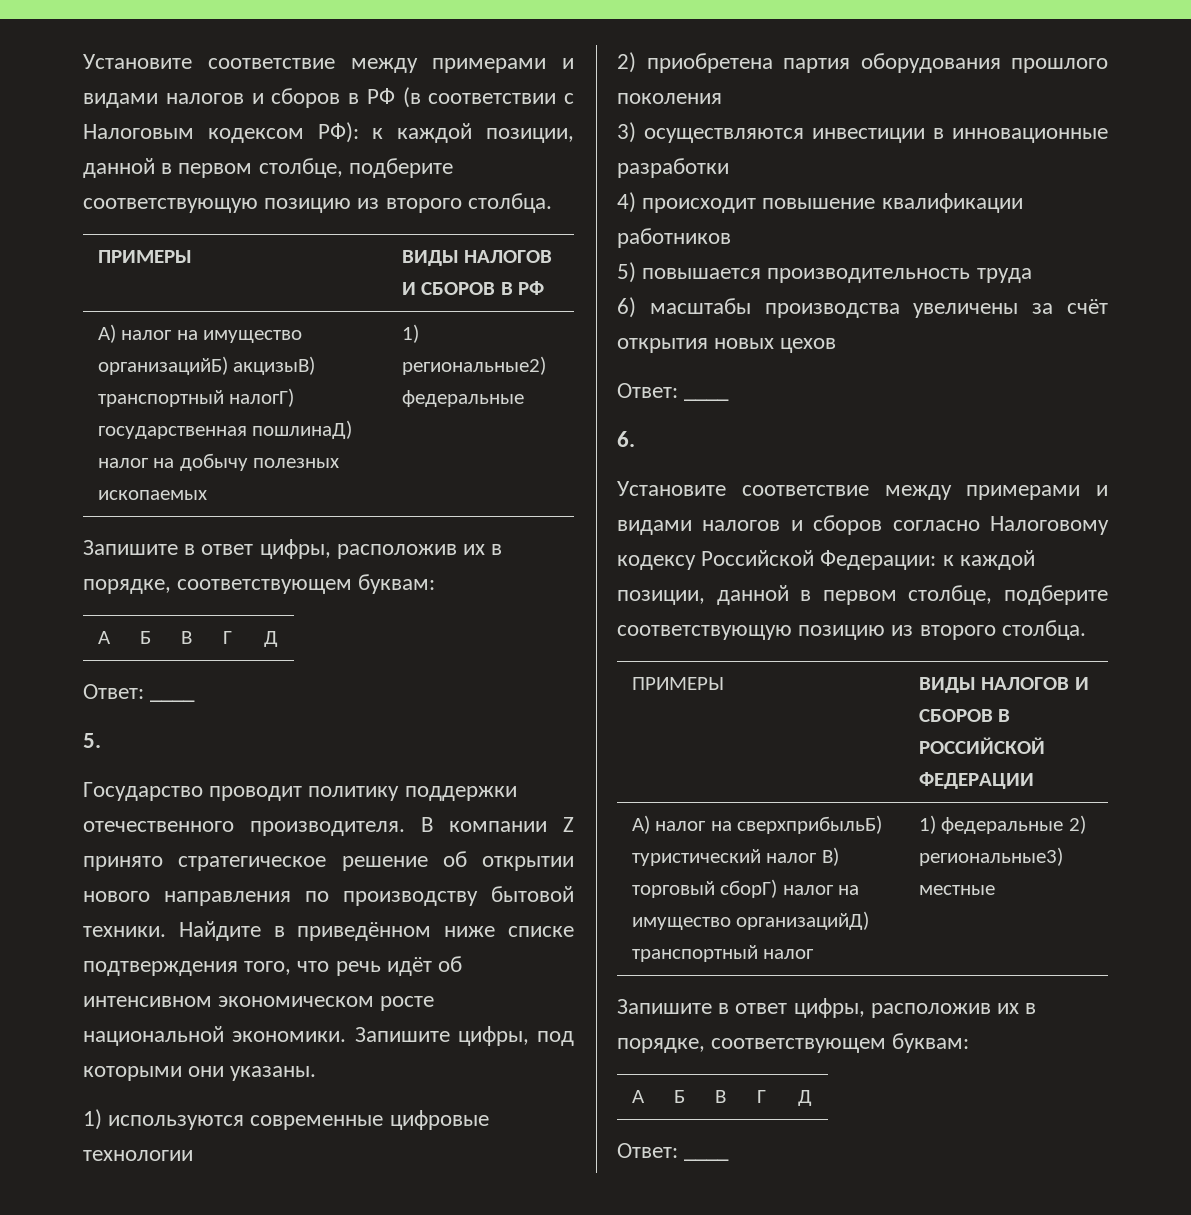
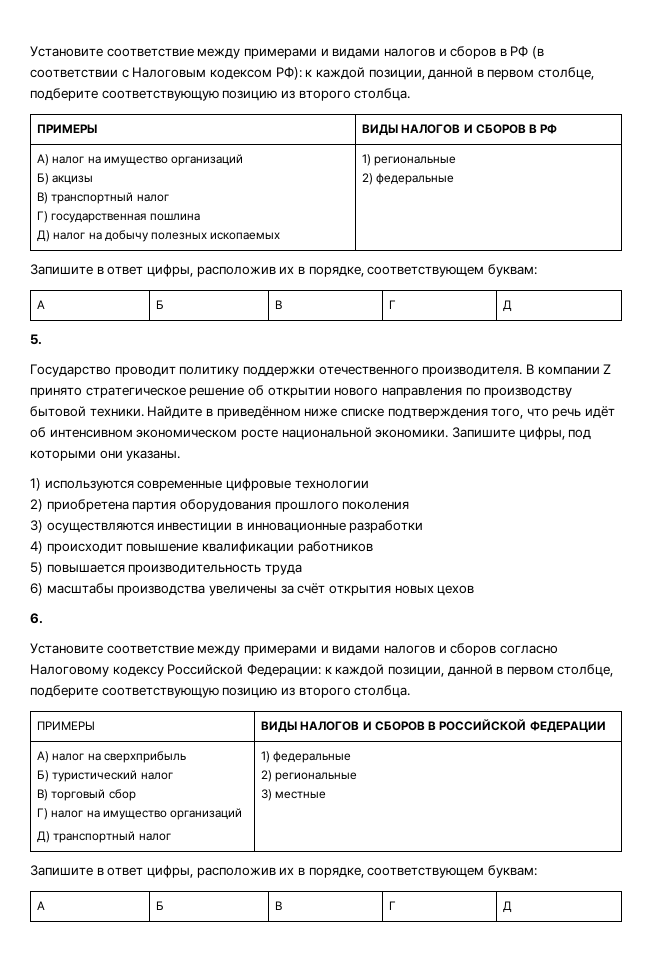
- А) налог на имущество организацийБ) акцизыВ) транспортный налогГ) государственная пошлинаД) налог на добычу полезных ископаемых | 1) региональные2) федеральные
+ А) налог на имущество организаций
+ Б) акцизы
+ В) транспортный налог
+ Г) государственная пошлина
+ Д) налог на добычу полезных ископаемых | 1) региональные
+ 2) федеральные
  Запишите в ответ цифры, расположив их в порядке, соответствующем буквам:
  A | Б | В | Г | Д
- Ответ: ____
  6) масштабы производства увеличены за счёт открытия новых цехов
- Ответ: ____
- А) налог на сверхприбыльБ) туристический налог В) торговый сборГ) налог на имущество организацийД) транспортный налог | 1) федеральные 2) региональные3) местные
+ А) налог на сверхприбыль
+ Б) туристический налог
+ В) торговый сбор
+ Г) налог на имущество организаций
+ Д) транспортный налог | 1) федеральные
+ 2) региональные
+ 3) местные
  Запишите в ответ цифры, расположив их в порядке, соответствующем буквам:
  А | Б | В | Г | Д
- Ответ: ____

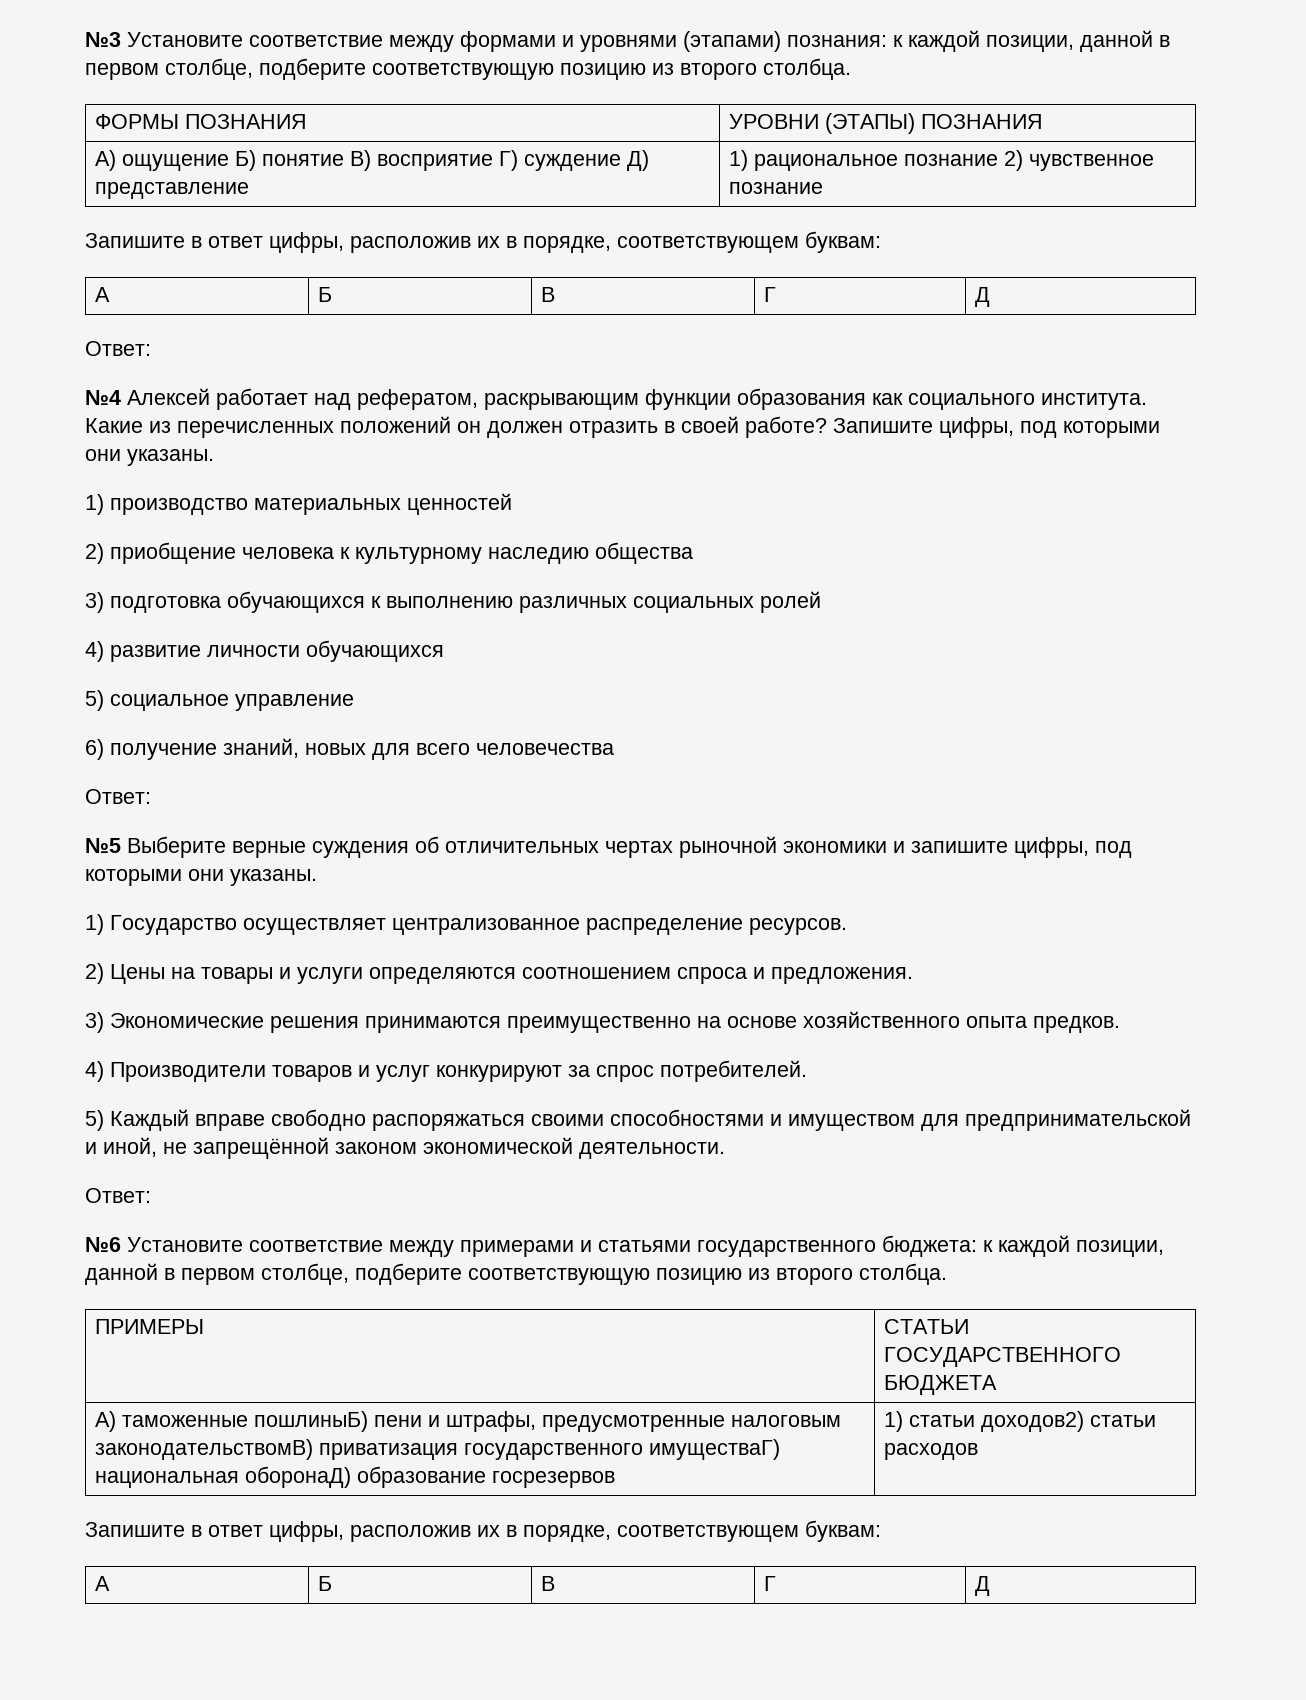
- Установите соответствие между примерами и видами налогов и сборов в РФ (в соответствии с Налоговым кодексом РФ): к каждой позиции, данной в первом столбце, подберите соответствующую позицию из второго столбца.
+ №3 Установите соответствие между формами и уровнями (этапами) познания: к каждой позиции, данной в первом столбце, подберите соответствующую позицию из второго столбца.
- ПРИМЕРЫ | ВИДЫ НАЛОГОВ И СБОРОВ В РФ
- А) налог на имущество организаций
- Б) акцизы
- В) транспортный налог
- Г) государственная пошлина
- Д) налог на добычу полезных ископаемых | 1) региональные
- 2) федеральные
+ ФОРМЫ ПОЗНАНИЯ | УРОВНИ (ЭТАПЫ) ПОЗНАНИЯ
+ А) ощущение Б) понятие В) восприятие Г) суждение Д) представление | 1) рациональное познание 2) чувственное познание
  Запишите в ответ цифры, расположив их в порядке, соответствующем буквам:
  A | Б | В | Г | Д
- 5.
- Государство проводит политику поддержки отечественного производителя. В компании Z принято стратегическое решение об открытии нового направления по производству бытовой техники. Найдите в приведённом ниже списке подтверждения того, что речь идёт об интенсивном экономическом росте национальной экономики.
+ Ответ:
+ №4 Алексей работает над рефератом, раскрывающим функции образования как социального института. Какие из перечисленных положений он должен отразить в своей работе?
- 1) используются современные цифровые технологии
- 2) приобретена партия оборудования прошлого поколения
- 3) осуществляются инвестиции в инновационные разработки
- 4) происходит повышение квалификации работников
- 5) повышается производительность труда
- 6) масштабы производства увеличены за счёт открытия новых цехов
- 6.
- Установите соответствие между примерами и видами налогов и сборов согласно Налоговому кодексу Российской Федерации: к каждой позиции, данной в первом столбце, подберите соответствующую позицию из второго столбца.
+ 1) производство материальных ценностей
+ 2) приобщение человека к культурному наследию общества
+ 3) подготовка обучающихся к выполнению различных социальных ролей
+ 4) развитие личности обучающихся
+ 5) социальное управление
+ 6) получение знаний, новых для всего человечества
+ Ответ:
+ №5 Выберите верные суждения об отличительных чертах рыночной экономики и запишите цифры, под которыми они указаны.
+ 1) Государство осуществляет централизованное распределение ресурсов.
+ 2) Цены на товары и услуги определяются соотношением спроса и предложения.
+ 3) Экономические решения принимаются преимущественно на основе хозяйственного опыта предков.
+ 4) Производители товаров и услуг конкурируют за спрос потребителей.
+ 5) Каждый вправе свободно распоряжаться своими способностями и имуществом для предпринимательской и иной, не запрещённой законом экономической деятельности.
+ Ответ:
+ №6 Установите соответствие между примерами и статьями государственного бюджета: к каждой позиции, данной в первом столбце, подберите соответствующую позицию из второго столбца.
- ПРИМЕРЫ | ВИДЫ НАЛОГОВ И СБОРОВ В РОССИЙСКОЙ ФЕДЕРАЦИИ
- А) налог на сверхприбыль
- Б) туристический налог
- В) торговый сбор
- Г) налог на имущество организаций
- Д) транспортный налог | 1) федеральные
- 2) региональные
- 3) местные
+ ПРИМЕРЫ | СТАТЬИ ГОСУДАРСТВЕННОГО БЮДЖЕТА
+ А) таможенные пошлиныБ) пени и штрафы, предусмотренные налоговым законодательствомВ) приватизация государственного имуществаГ) национальная оборонаД) образование госрезервов | 1) статьи доходов2) статьи расходов

